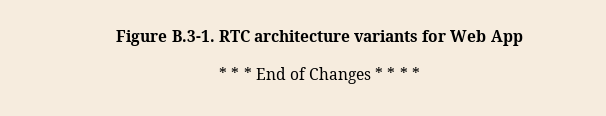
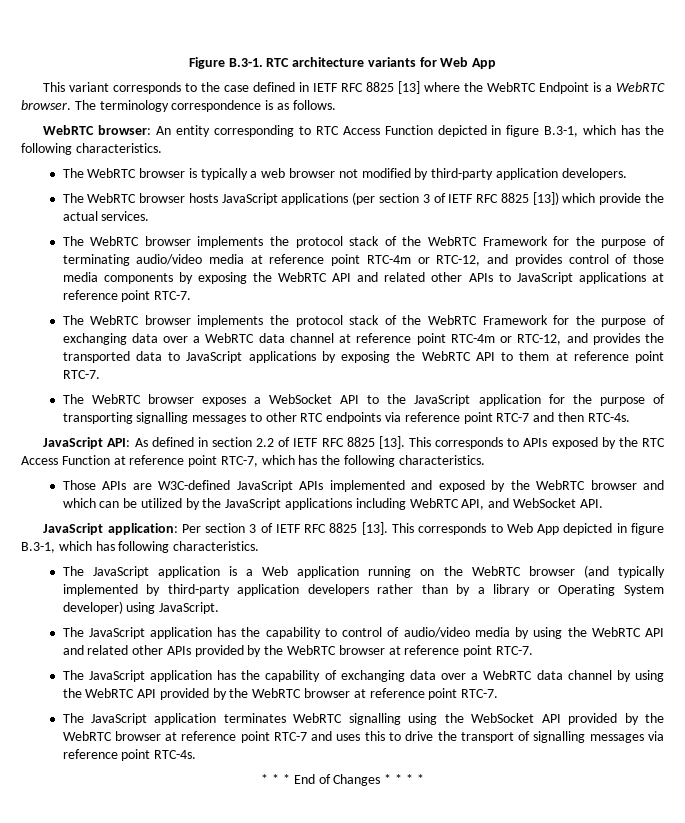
+ This variant corresponds to the case defined in IETF RFC 8825 [13] where the WebRTC Endpoint is a WebRTC browser. The terminology correspondence is as follows.
+ WebRTC browser: An entity corresponding to RTC Access Function depicted in figure B.3-1, which has the following characteristics.
+ The WebRTC browser is typically a web browser not modified by third-party application developers.
+ The WebRTC browser hosts JavaScript applications (per section 3 of IETF RFC 8825 [13]) which provide the actual services.
+ The WebRTC browser implements the protocol stack of the WebRTC Framework for the purpose of terminating audio/video media at reference point RTC-4m or RTC-12, and provides control of those media components by exposing the WebRTC API and related other APIs to JavaScript applications at reference point RTC-7.
+ The WebRTC browser implements the protocol stack of the WebRTC Framework for the purpose of exchanging data over a WebRTC data channel at reference point RTC-4m or RTC-12, and provides the transported data to JavaScript applications by exposing the WebRTC API to them at reference point RTC-7.
+ The WebRTC browser exposes a WebSocket API to the JavaScript application for the purpose of transporting signalling messages to other RTC endpoints via reference point RTC-7 and then RTC-4s.
+ JavaScript API: As defined in section 2.2 of IETF RFC 8825 [13]. This corresponds to APIs exposed by the RTC Access Function at reference point RTC-7, which has the following characteristics.
+ Those APIs are W3C-defined JavaScript APIs implemented and exposed by the WebRTC browser and which can be utilized by the JavaScript applications including WebRTC API, and WebSocket API.
+ JavaScript application: Per section 3 of IETF RFC 8825 [13]. This corresponds to Web App depicted in figure B.3-1, which has following characteristics.
+ The JavaScript application is a Web application running on the WebRTC browser (and typically implemented by third-party application developers rather than by a library or Operating System developer) using JavaScript.
+ The JavaScript application has the capability to control of audio/video media by using the WebRTC API and related other APIs provided by the WebRTC browser at reference point RTC-7.
+ The JavaScript application has the capability of exchanging data over a WebRTC data channel by using the WebRTC API provided by the WebRTC browser at reference point RTC-7.
+ The JavaScript application terminates WebRTC signalling using the WebSocket API provided by the WebRTC browser at reference point RTC-7 and uses this to drive the transport of signalling messages via reference point RTC-4s.

